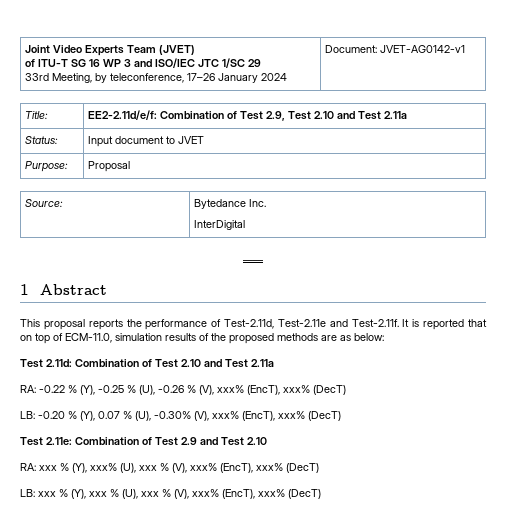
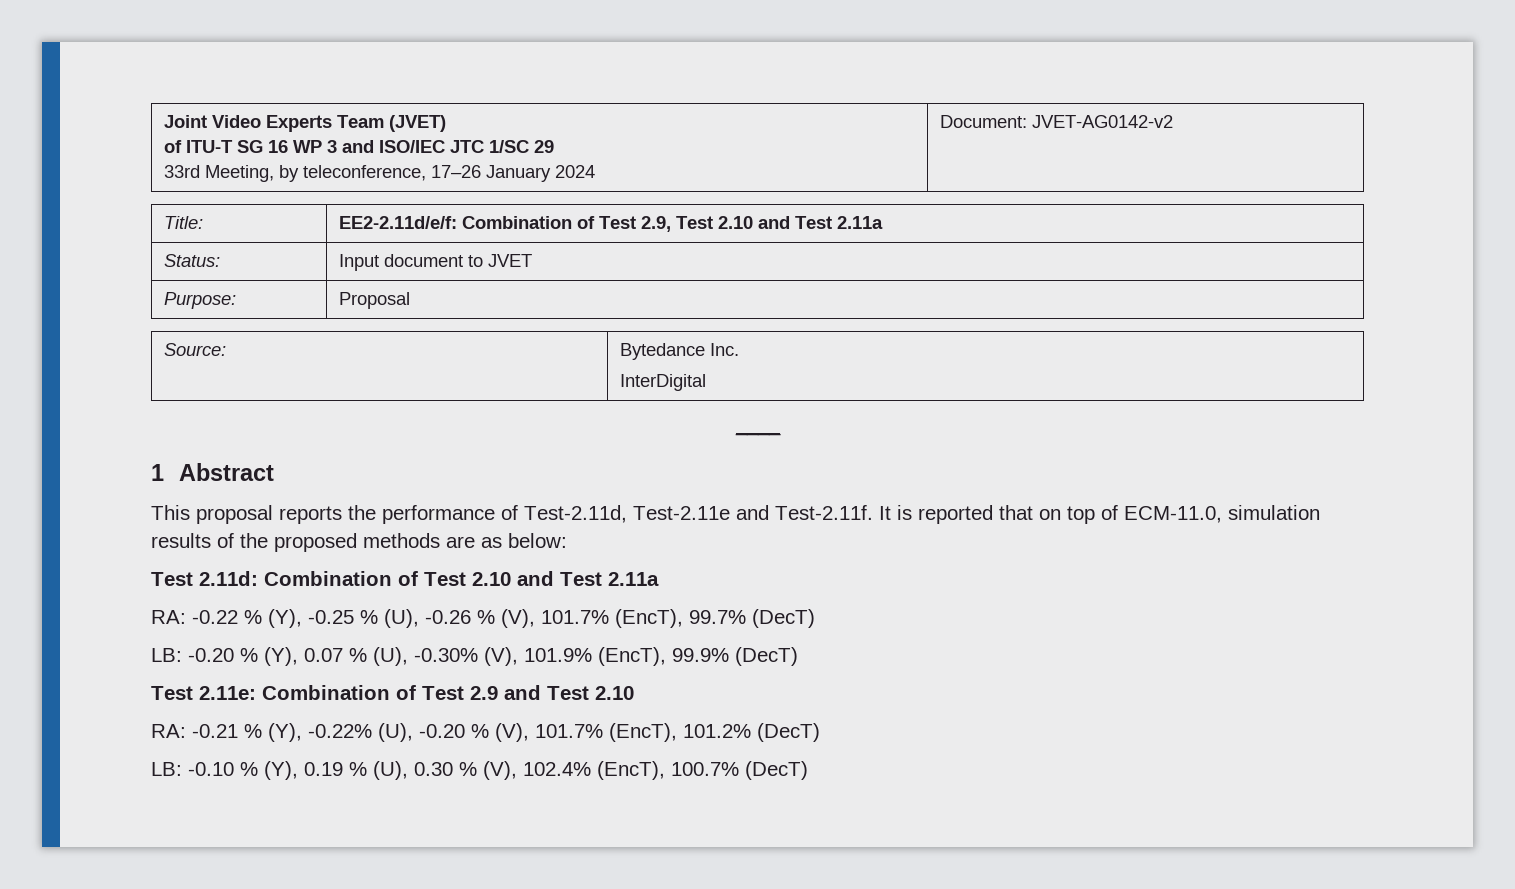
  Joint Video Experts Team (JVET)
  of ITU-T SG 16 WP 3 and ISO/IEC JTC 1/SC 29
- 33rd Meeting, by teleconference, 17–26 January 2024 | Document: JVET-AG0142-v1
+ 33rd Meeting, by teleconference, 17–26 January 2024 | Document: JVET-AG0142-v2
- RA: -0.22 % (Y), -0.25 % (U), -0.26 % (V), xxx% (EncT), xxx% (DecT)
+ RA: -0.22 % (Y), -0.25 % (U), -0.26 % (V), 101.7% (EncT), 99.7% (DecT)
- LB: -0.20 % (Y), 0.07 % (U), -0.30% (V), xxx% (EncT), xxx% (DecT)
+ LB: -0.20 % (Y), 0.07 % (U), -0.30% (V), 101.9% (EncT), 99.9% (DecT)
- RA: xxx % (Y), xxx% (U), xxx % (V), xxx% (EncT), xxx% (DecT)
- LB: xxx % (Y), xxx % (U), xxx % (V), xxx% (EncT), xxx% (DecT)
+ RA: -0.21 % (Y), -0.22% (U), -0.20 % (V), 101.7% (EncT), 101.2% (DecT)
+ LB: -0.10 % (Y), 0.19 % (U), 0.30 % (V), 102.4% (EncT), 100.7% (DecT)

